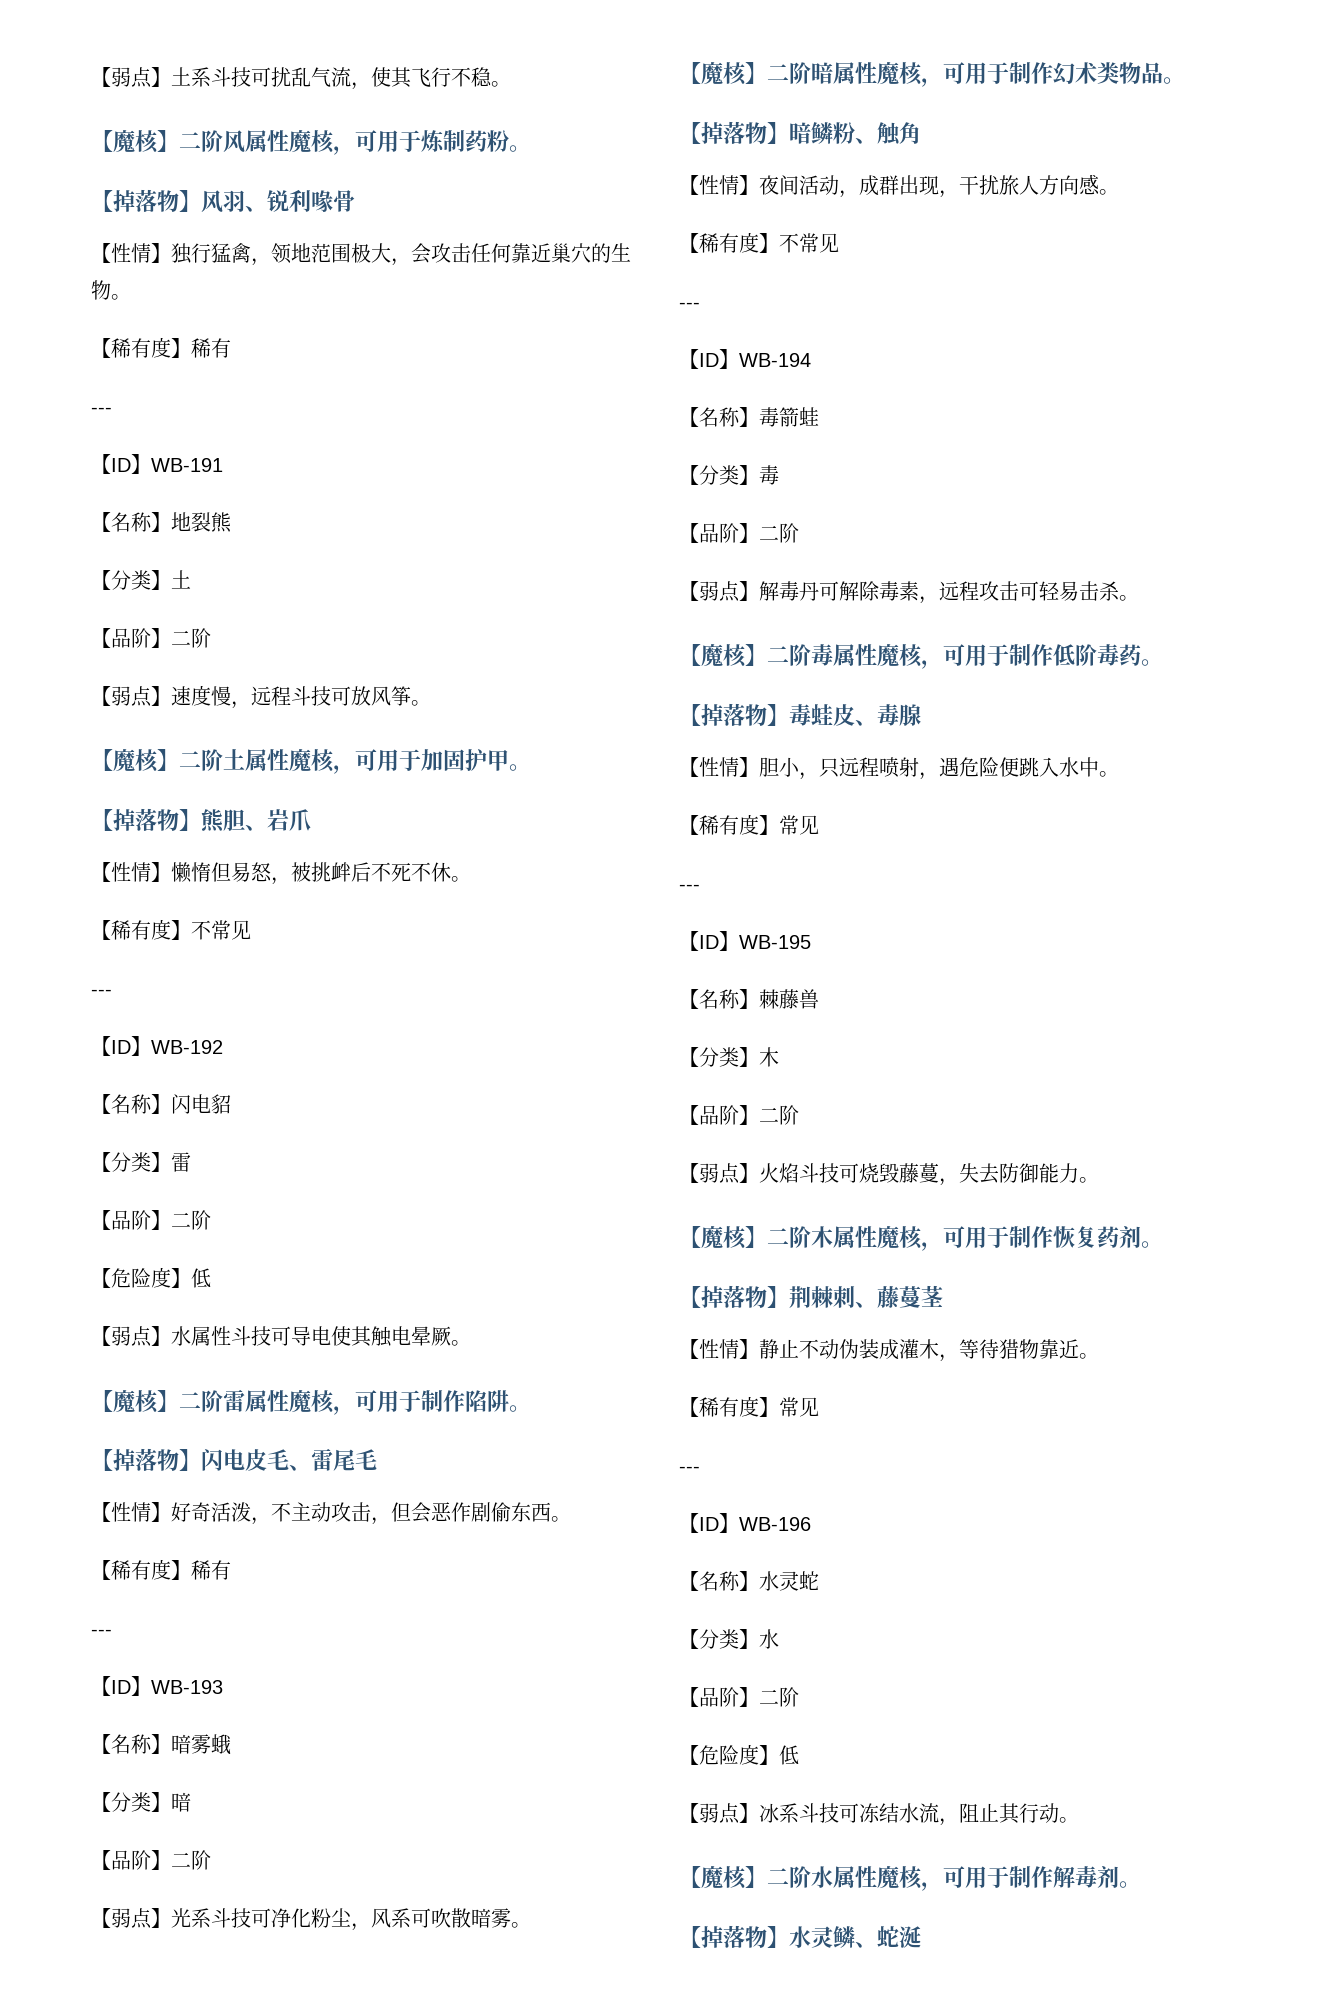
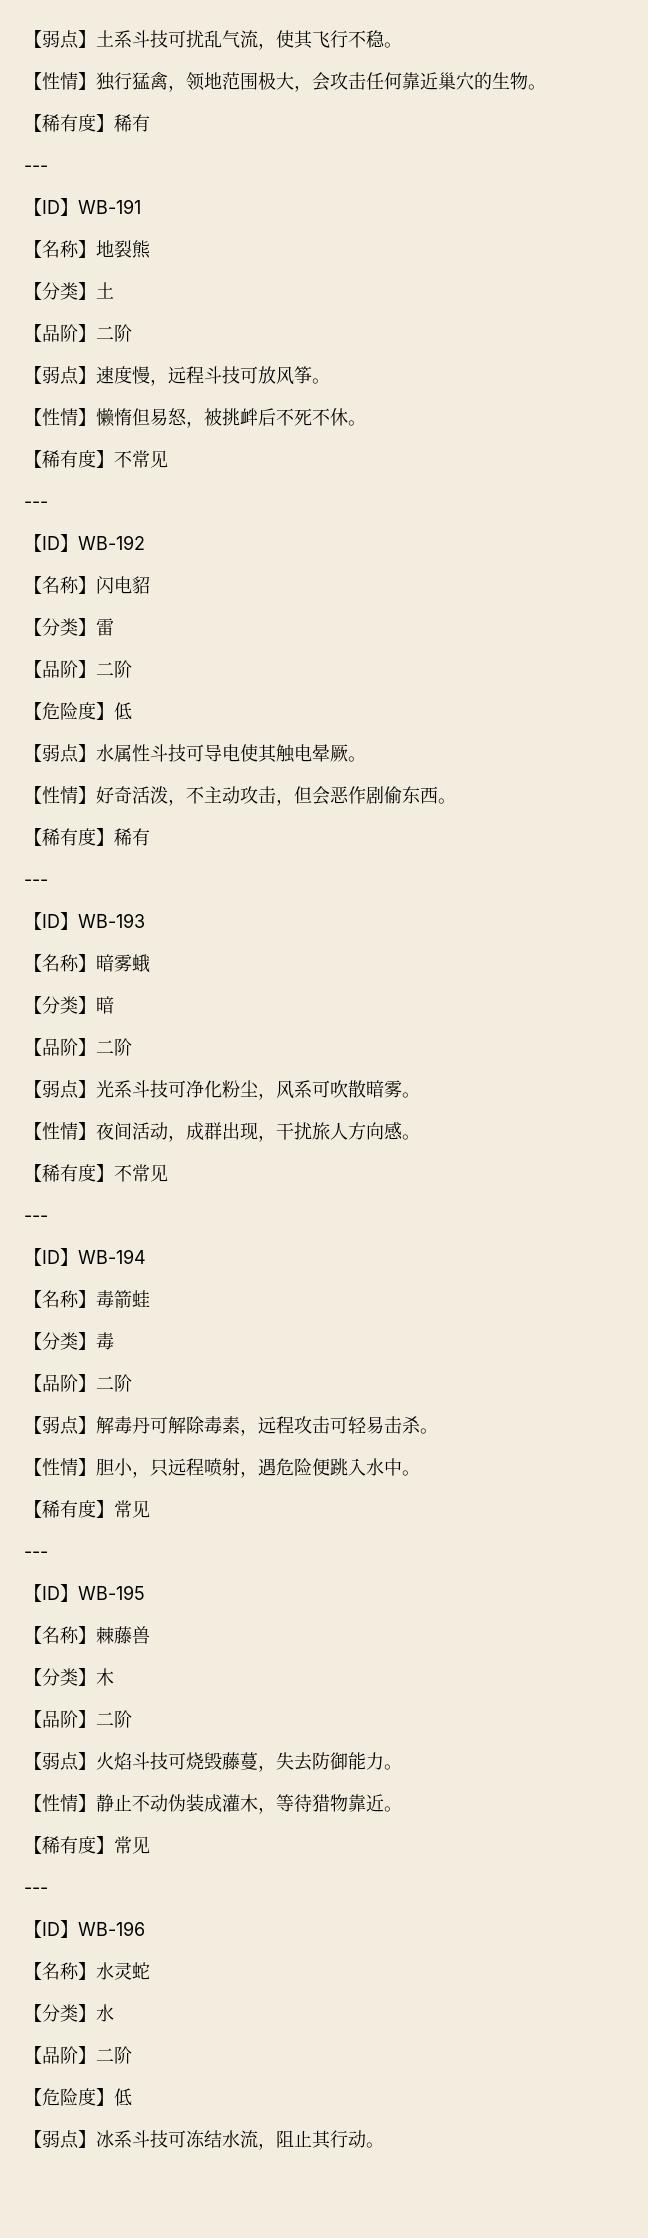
- 【魔核】二阶风属性魔核，可用于炼制药粉。
- 【掉落物】风羽、锐利喙骨
- 【魔核】二阶土属性魔核，可用于加固护甲。
- 【掉落物】熊胆、岩爪
- 【魔核】二阶雷属性魔核，可用于制作陷阱。
- 【掉落物】闪电皮毛、雷尾毛
- 【魔核】二阶暗属性魔核，可用于制作幻术类物品。
- 【掉落物】暗鳞粉、触角
- 【魔核】二阶毒属性魔核，可用于制作低阶毒药。
- 【掉落物】毒蛙皮、毒腺
- 【魔核】二阶木属性魔核，可用于制作恢复药剂。
- 【掉落物】荆棘刺、藤蔓茎
- 【魔核】二阶水属性魔核，可用于制作解毒剂。
- 【掉落物】水灵鳞、蛇涎

